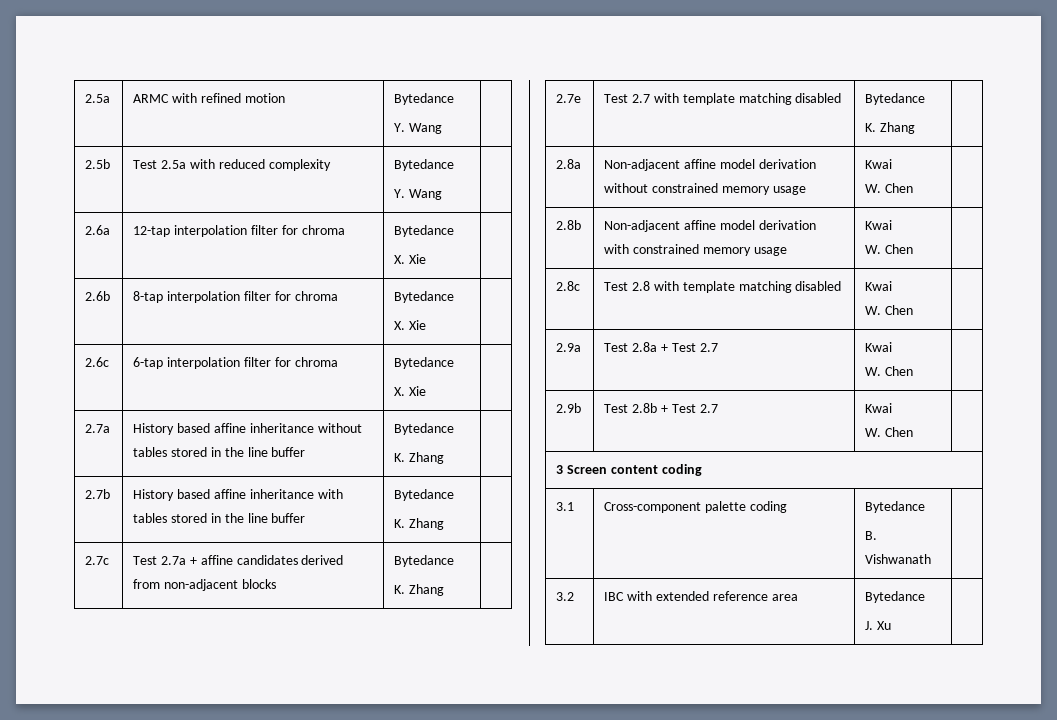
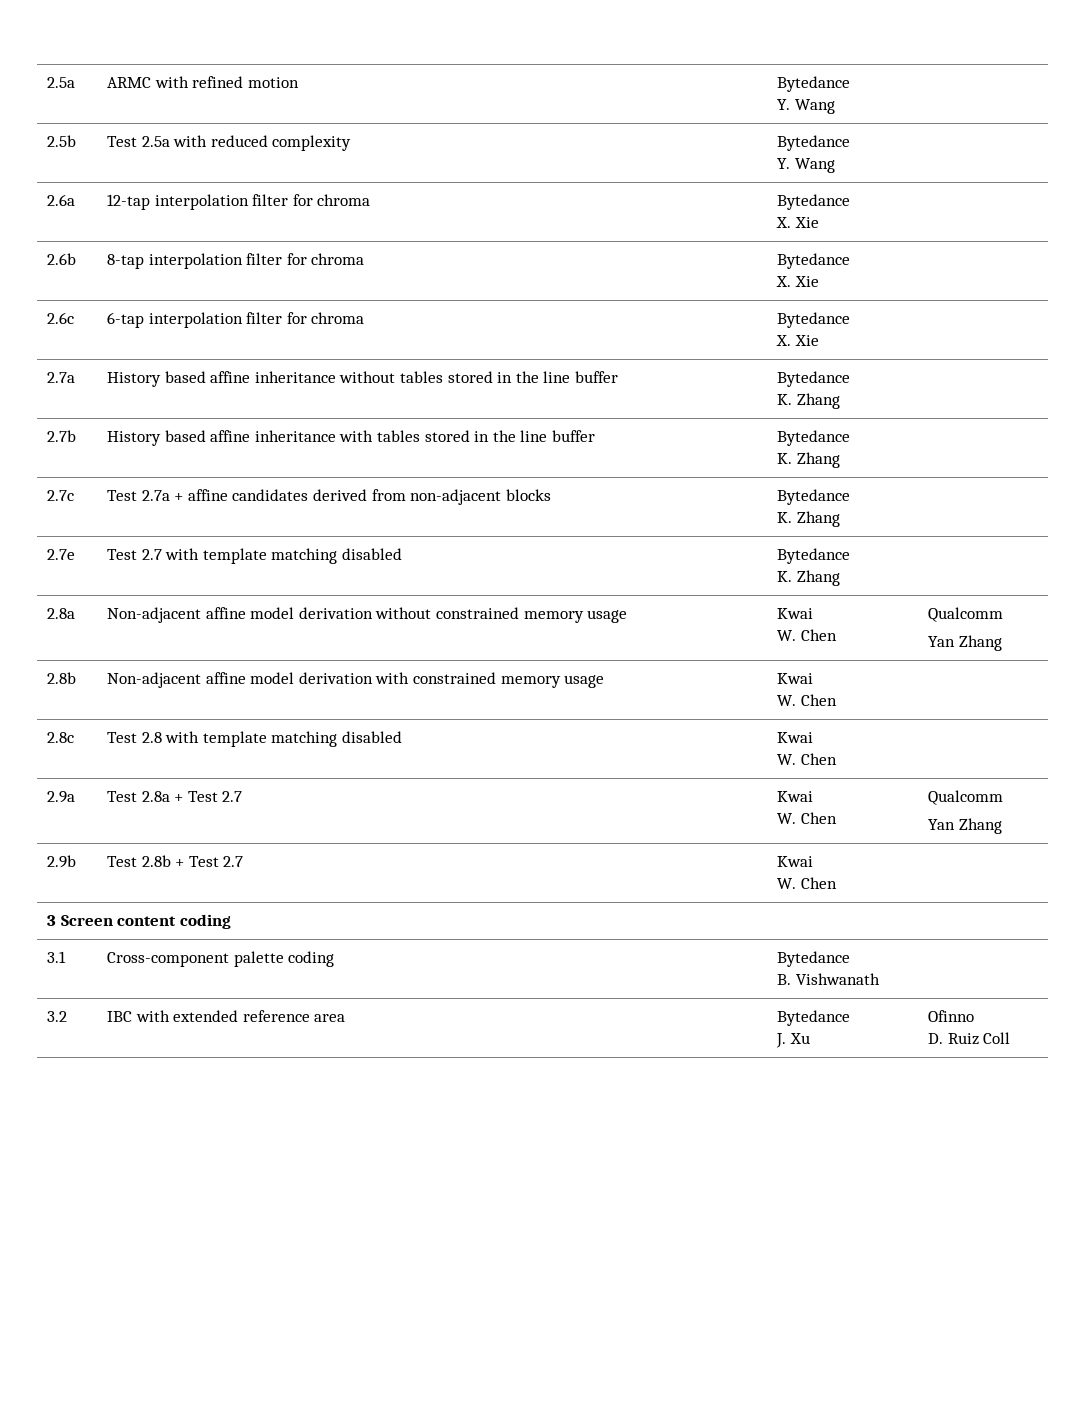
  2.8a | Non-adjacent affine model derivation without constrained memory usage | Kwai
- W. Chen |
+ W. Chen | Qualcomm
+ Yan Zhang
  2.9a | Test 2.8a + Test 2.7 | Kwai
- W. Chen |
+ W. Chen | Qualcomm
+ Yan Zhang
  3.2 | IBC with extended reference area | Bytedance
- J. Xu |
+ J. Xu | Ofinno
+ D. Ruiz Coll

